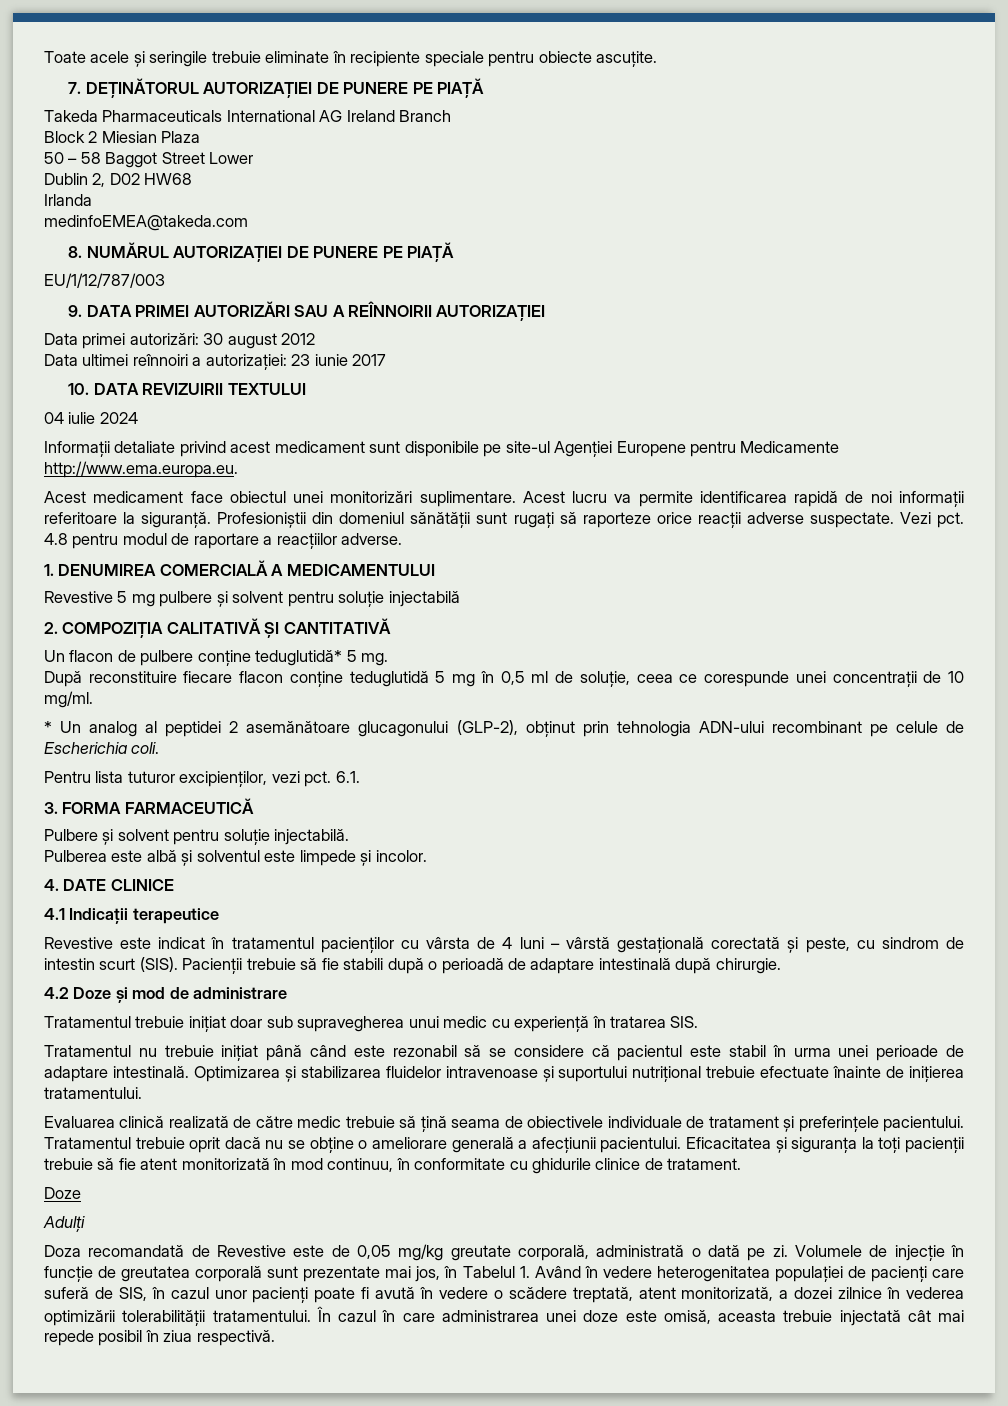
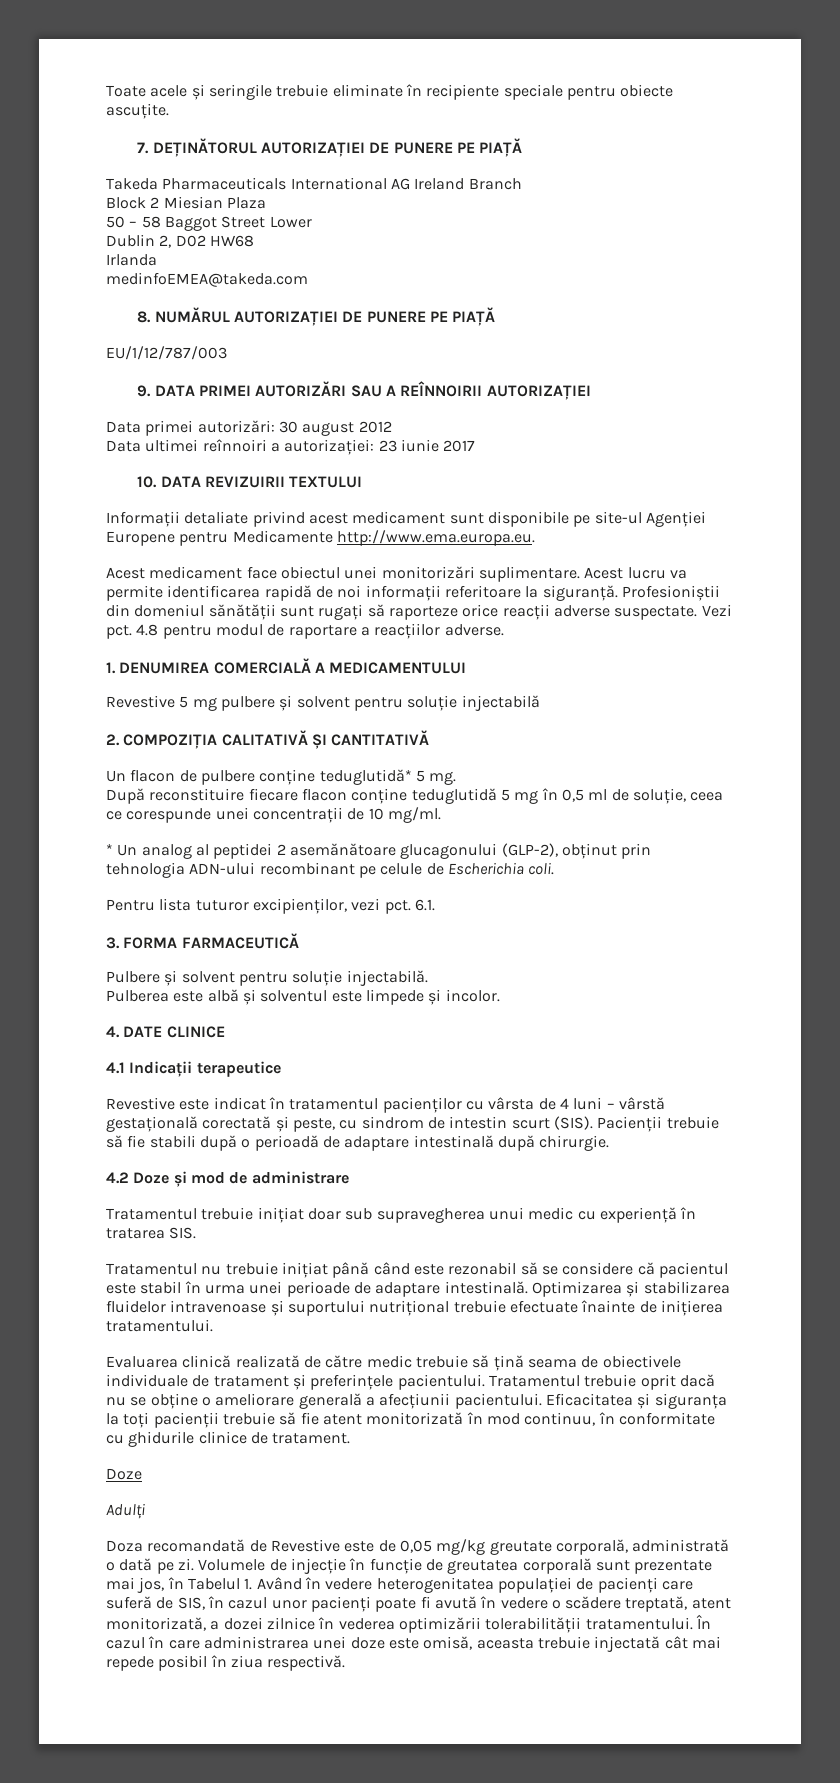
- 04 iulie 2024

